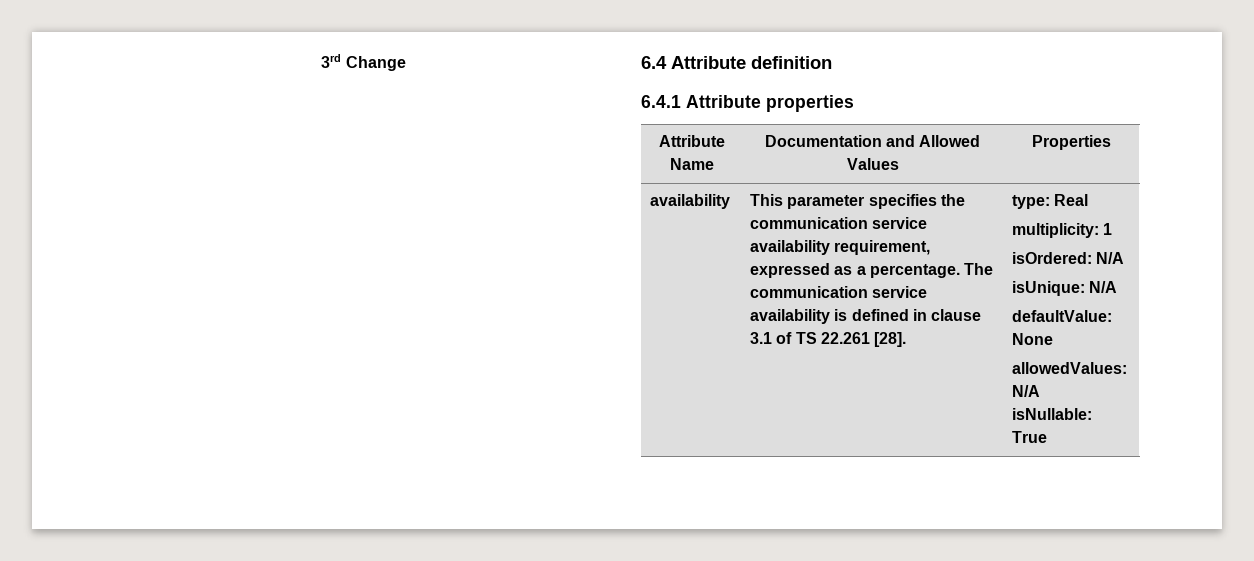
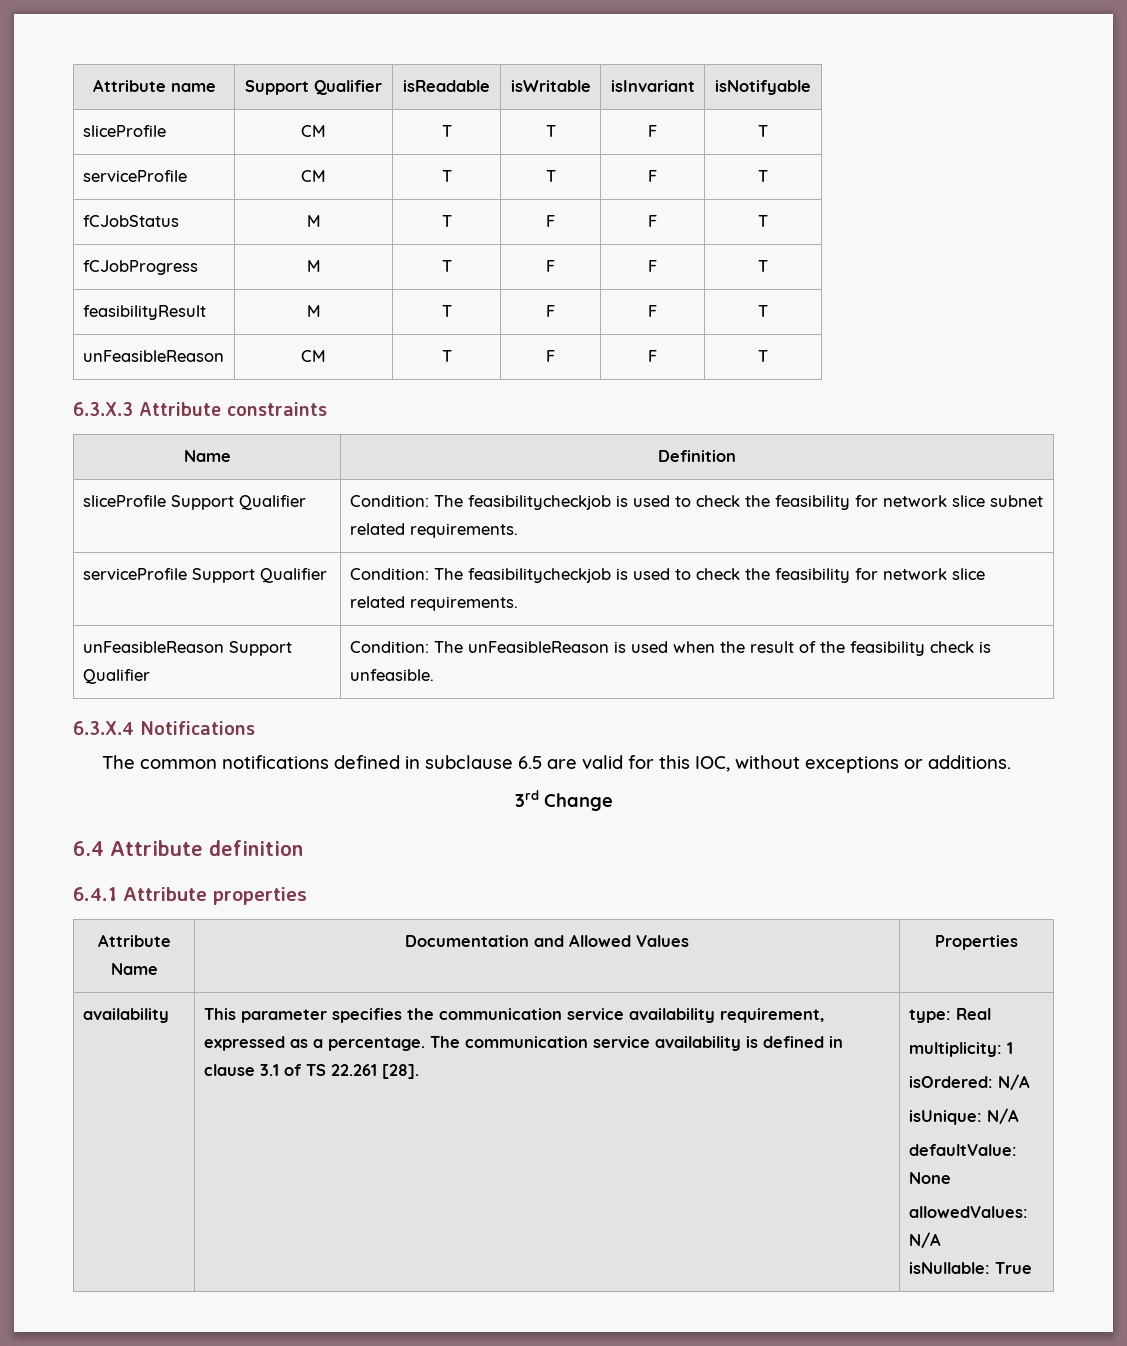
+ Attribute name | Support Qualifier | isReadable | isWritable | isInvariant | isNotifyable
+ sliceProfile | CM | T | T | F | T
+ serviceProfile | CM | T | T | F | T
+ fCJobStatus | M | T | F | F | T
+ fCJobProgress | M | T | F | F | T
+ feasibilityResult | M | T | F | F | T
+ unFeasibleReason | CM | T | F | F | T
+ 6.3.X.3 Attribute constraints
+ Name | Definition
+ sliceProfile Support Qualifier | Condition: The feasibilitycheckjob is used to check the feasibility for network slice subnet related requirements.
+ serviceProfile Support Qualifier | Condition: The feasibilitycheckjob is used to check the feasibility for network slice related requirements.
+ unFeasibleReason Support Qualifier | Condition: The unFeasibleReason is used when the result of the feasibility check is unfeasible.
+ 6.3.X.4 Notifications
+ The common notifications defined in subclause 6.5 are valid for this IOC, without exceptions or additions.

